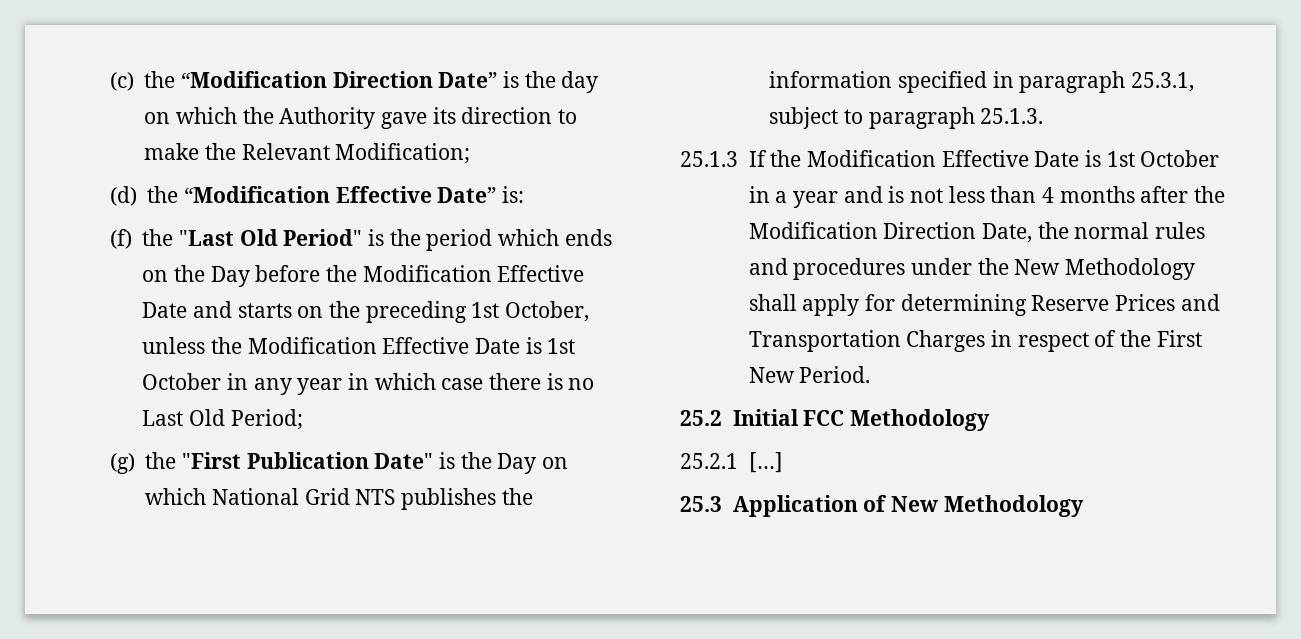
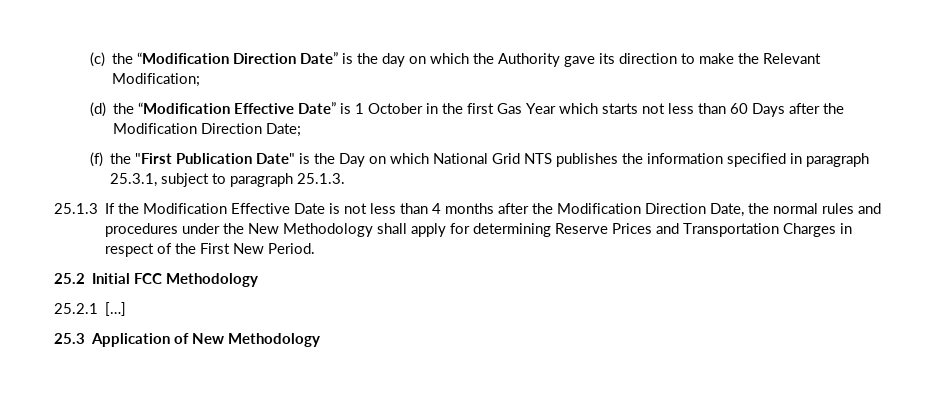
- (d) the “Modification Effective Date” is:
- (f) the "Last Old Period" is the period which ends on the Day before the Modification Effective Date and starts on the preceding 1st October, unless the Modification Effective Date is 1st October in any year in which case there is no Last Old Period;
- (g) the "First Publication Date" is the Day on which National Grid NTS publishes the information specified in paragraph 25.3.1, subject to paragraph 25.1.3.
+ (d) the “Modification Effective Date” is 1 October in the first Gas Year which starts not less than 60 Days after the Modification Direction Date;
+ (f) the "First Publication Date" is the Day on which National Grid NTS publishes the information specified in paragraph 25.3.1, subject to paragraph 25.1.3.
- 25.1.3 If the Modification Effective Date is 1st October in a year and is not less than 4 months after the Modification Direction Date, the normal rules and procedures under the New Methodology shall apply for determining Reserve Prices and Transportation Charges in respect of the First New Period.
+ 25.1.3 If the Modification Effective Date is not less than 4 months after the Modification Direction Date, the normal rules and procedures under the New Methodology shall apply for determining Reserve Prices and Transportation Charges in respect of the First New Period.

